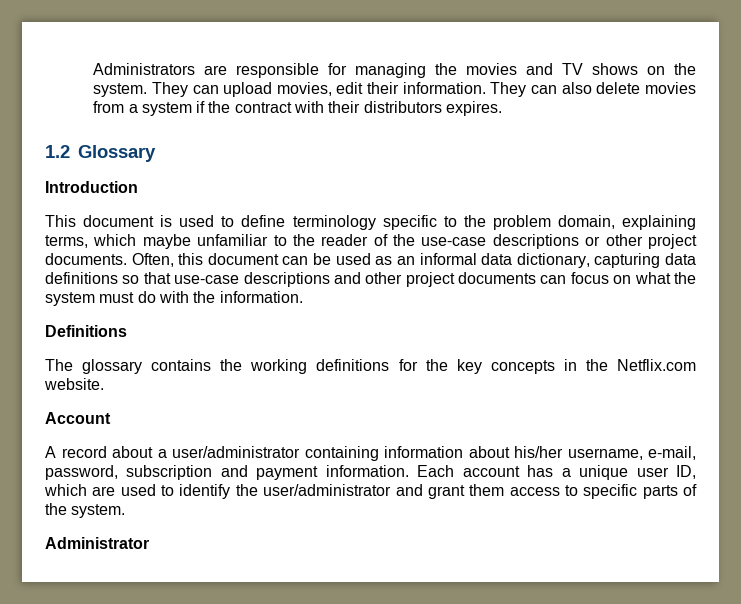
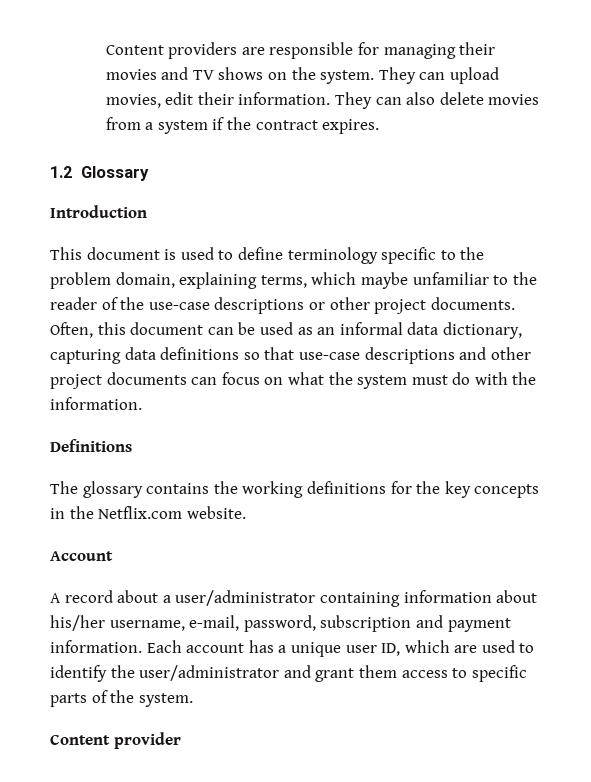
- Administrators are responsible for managing the movies and TV shows on the system.
+ Content providers are responsible for managing their movies and TV shows on the system.
- They can also delete movies from a system if the contract with their distributors expires.
+ They can also delete movies from a system if the contract expires.
- Administrator
+ Content provider

